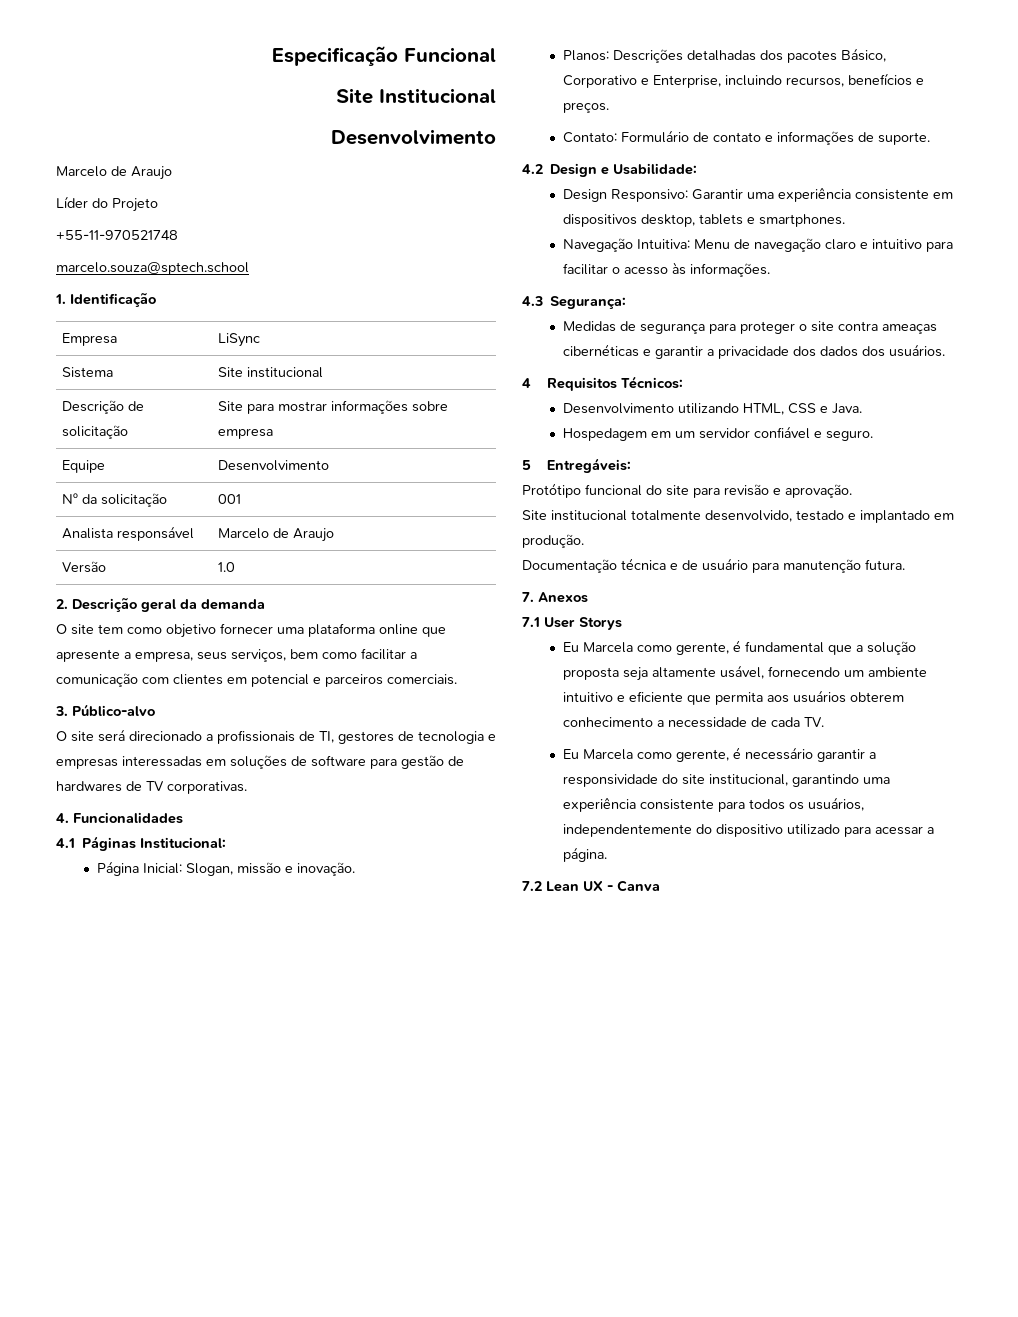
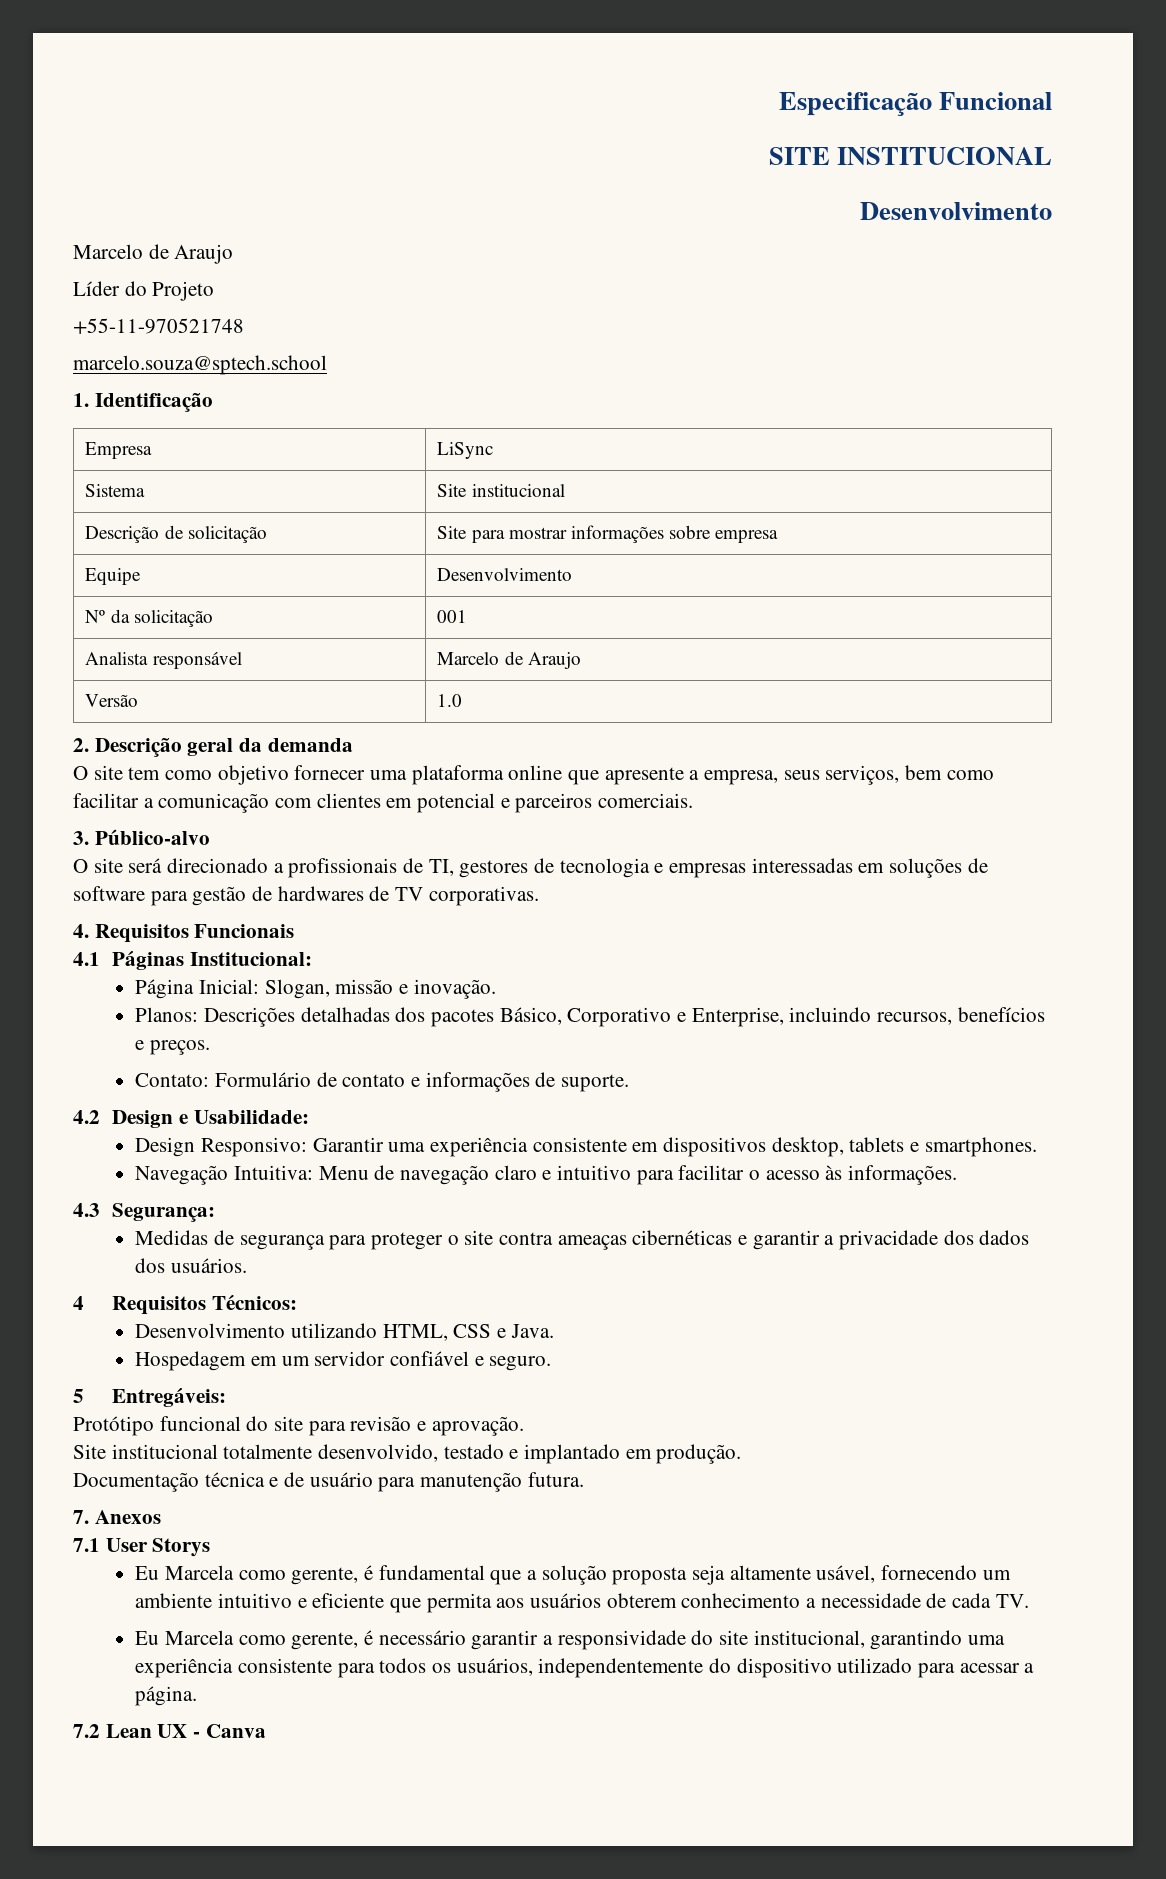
- Site Institucional
+ SITE INSTITUCIONAL
- 4. Funcionalidades
+ 4. Requisitos Funcionais

